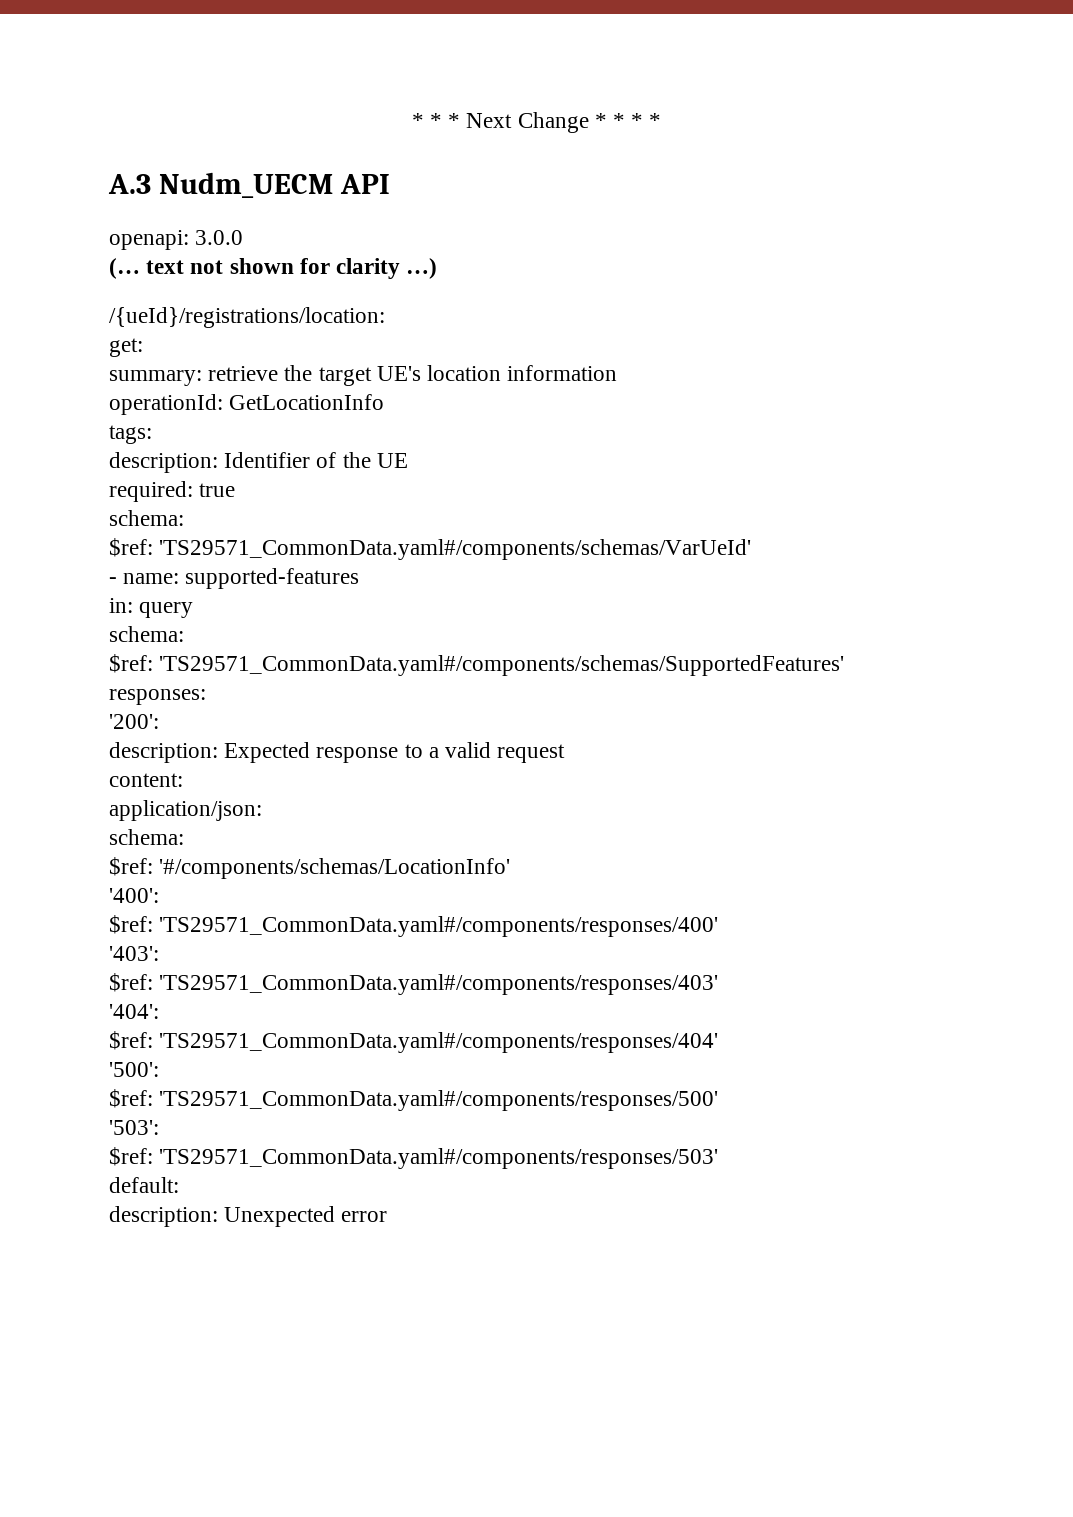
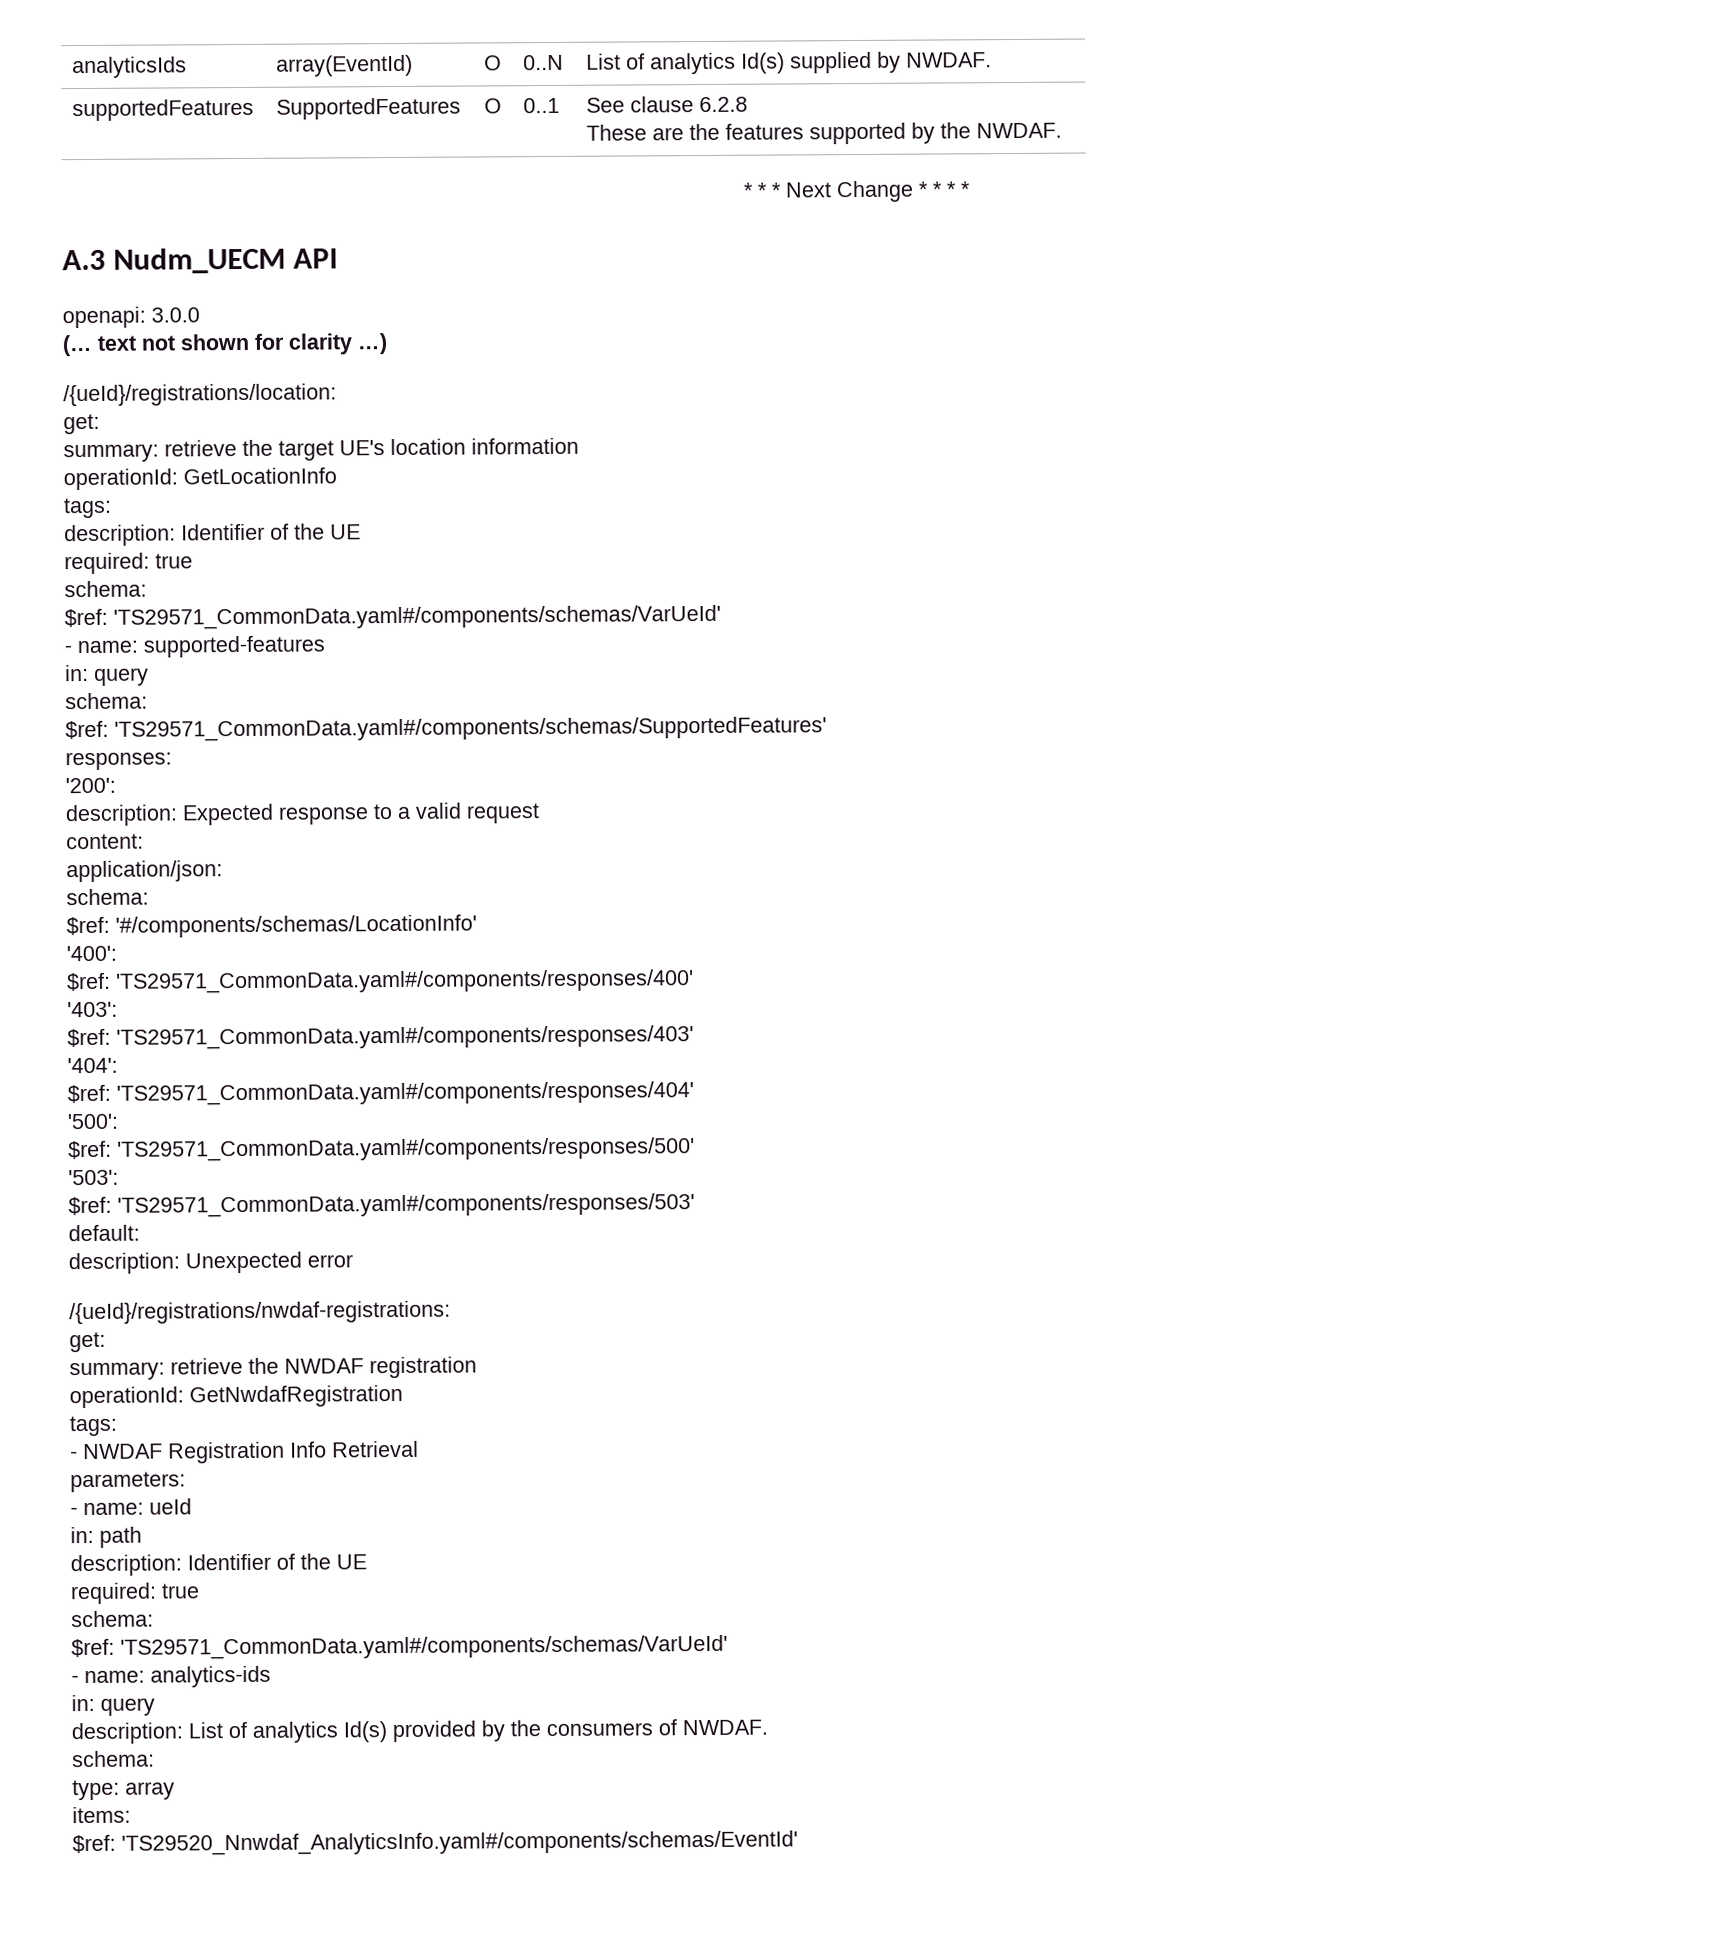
+ analyticsIds | array(EventId) | O | 0..N | List of analytics Id(s) supplied by NWDAF.
+ supportedFeatures | SupportedFeatures | O | 0..1 | See clause 6.2.8
+ These are the features supported by the NWDAF.
+ /{ueId}/registrations/nwdaf-registrations:
+ get:
+ summary: retrieve the NWDAF registration
+ operationId: GetNwdafRegistration
+ tags:
+ - NWDAF Registration Info Retrieval
+ parameters:
+ - name: ueId
+ in: path
+ description: Identifier of the UE
+ required: true
+ schema:
+ $ref: 'TS29571_CommonData.yaml#/components/schemas/VarUeId'
+ - name: analytics-ids
+ in: query
+ description: List of analytics Id(s) provided by the consumers of NWDAF.
+ schema:
+ type: array
+ items:
+ $ref: 'TS29520_Nnwdaf_AnalyticsInfo.yaml#/components/schemas/EventId'

